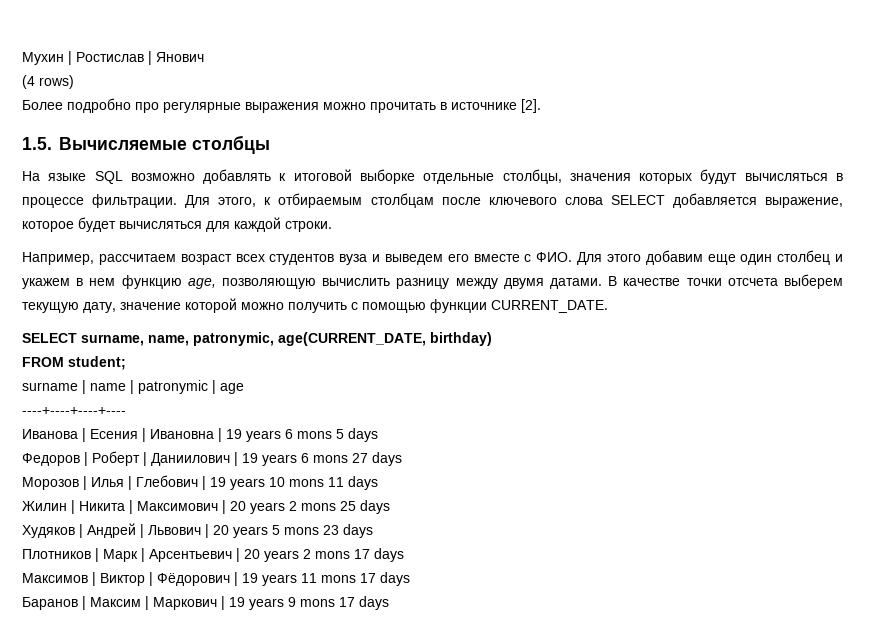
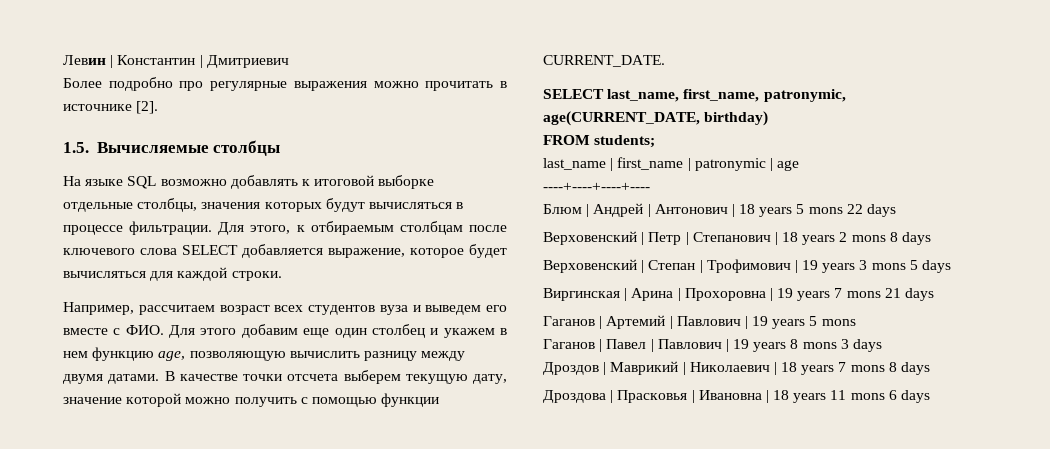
- Мухин | Ростислав | Янович
- (4 rows)
+ Левин | Константин | Дмитриевич
- SELECT surname, name, patronymic, age(CURRENT_DATE, birthday)
+ SELECT last_name, first_name, patronymic, age(CURRENT_DATE, birthday)
- FROM student;
- surname | name | patronymic | age
+ FROM students;
+ last_name | first_name | patronymic | age
- Иванова | Есения | Ивановна | 19 years 6 mons 5 days
+ Блюм | Андрей | Антонович | 18 years 5 mons 22 days
+ Верховенский | Петр | Степанович | 18 years 2 mons 8 days
+ Верховенский | Степан | Трофимович | 19 years 3 mons 5 days
- Федоров | Роберт | Даниилович | 19 years 6 mons 27 days
- Морозов | Илья | Глебович | 19 years 10 mons 11 days
- Жилин | Никита | Максимович | 20 years 2 mons 25 days
- Худяков | Андрей | Львович | 20 years 5 mons 23 days
- Плотников | Марк | Арсентьевич | 20 years 2 mons 17 days
- Максимов | Виктор | Фёдорович | 19 years 11 mons 17 days
- Баранов | Максим | Маркович | 19 years 9 mons 17 days
+ Виргинская | Арина | Прохоровна | 19 years 7 mons 21 days
+ Гаганов | Артемий | Павлович | 19 years 5 mons
+ Гаганов | Павел | Павлович | 19 years 8 mons 3 days
+ Дроздов | Маврикий | Николаевич | 18 years 7 mons 8 days
+ Дроздова | Прасковья | Ивановна | 18 years 11 mons 6 days

